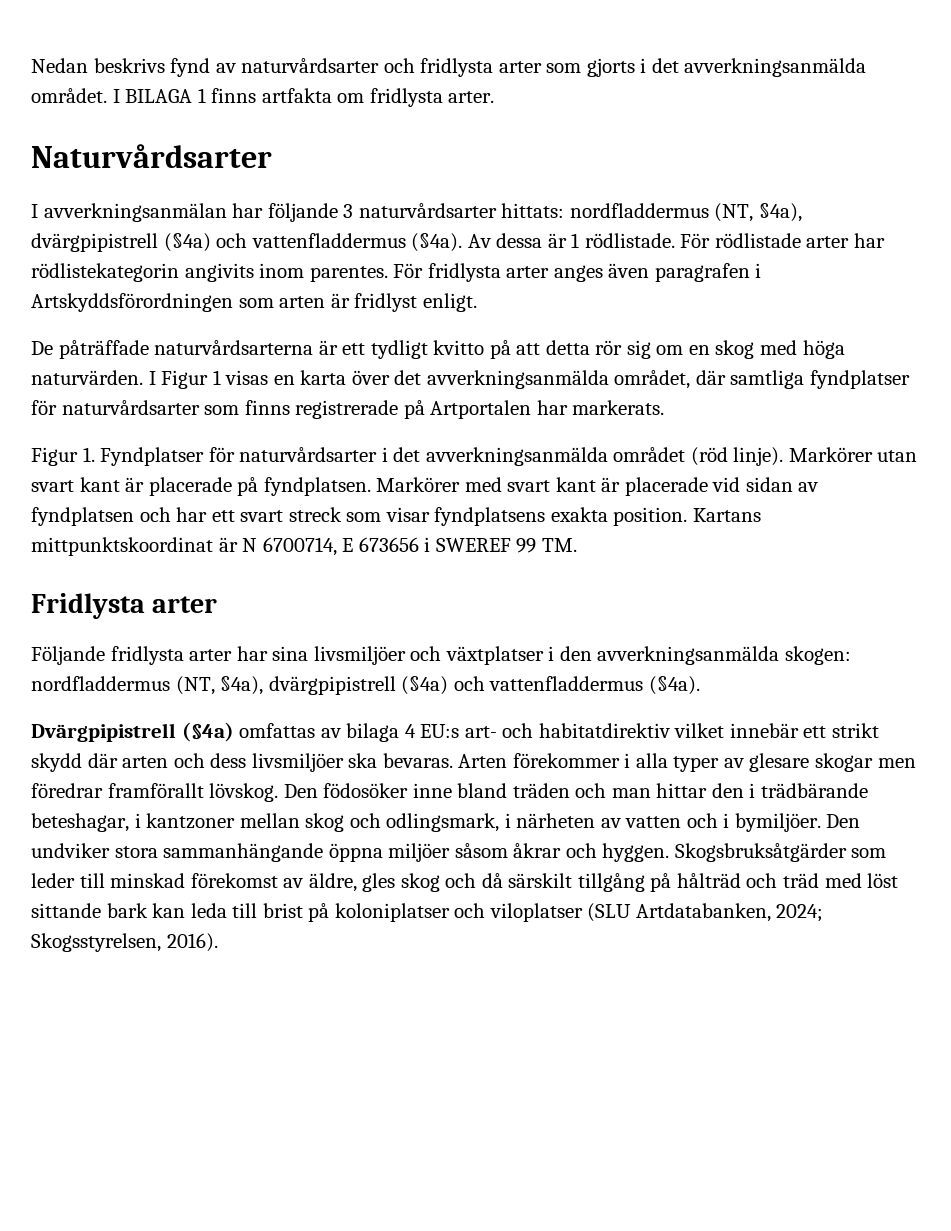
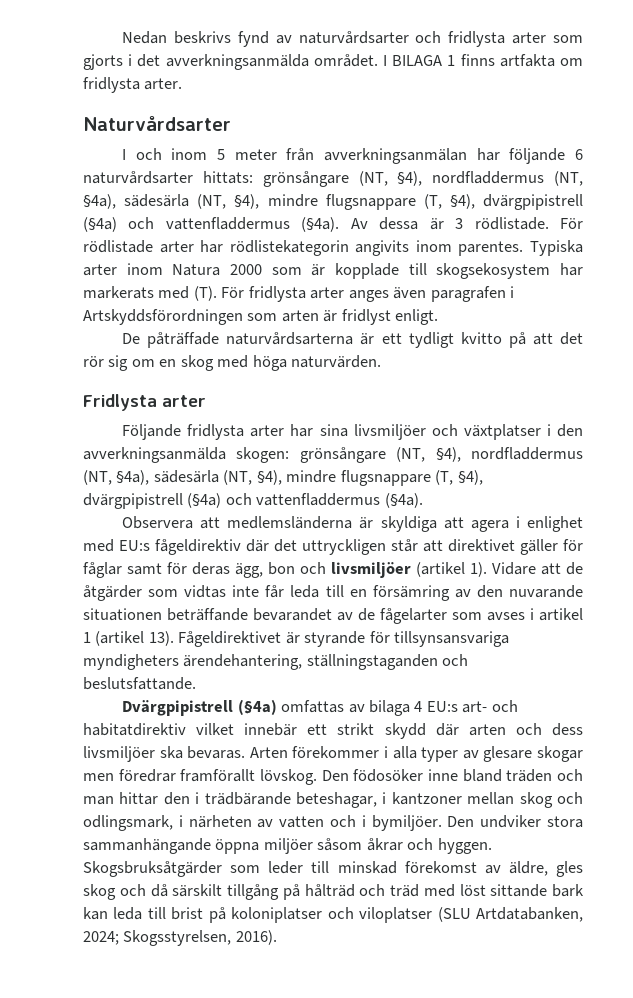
- I avverkningsanmälan har följande 3 naturvårdsarter hittats: nordfladdermus (NT, §4a), dvärgpipistrell (§4a) och vattenfladdermus (§4a).
+ I och inom 5 meter från avverkningsanmälan har följande 6 naturvårdsarter hittats: grönsångare (NT, §4), nordfladdermus (NT, §4a), sädesärla (NT, §4), mindre flugsnappare (T, §4), dvärgpipistrell (§4a) och vattenfladdermus (§4a).
- Av dessa är 1 rödlistade.
+ Av dessa är 3 rödlistade.
- För fridlysta arter anges även paragrafen i Artskyddsförordningen som arten är fridlyst enligt.
+ Typiska arter inom Natura 2000 som är kopplade till skogsekosystem har markerats med (T). För fridlysta arter anges även paragrafen i Artskyddsförordningen som arten är fridlyst enligt.
- De påträffade naturvårdsarterna är ett tydligt kvitto på att detta rör sig om en skog med höga naturvärden. I Figur 1 visas en karta över det avverkningsanmälda området, där samtliga fyndplatser för naturvårdsarter som finns registrerade på Artportalen har markerats.
- Figur 1. Fyndplatser för naturvårdsarter i det avverkningsanmälda området (röd linje). Markörer utan svart kant är placerade på fyndplatsen. Markörer med svart kant är placerade vid sidan av fyndplatsen och har ett svart streck som visar fyndplatsens exakta position. Kartans mittpunktskoordinat är N 6700714, E 673656 i SWEREF 99 TM.
+ De påträffade naturvårdsarterna är ett tydligt kvitto på att det rör sig om en skog med höga naturvärden.
- Följande fridlysta arter har sina livsmiljöer och växtplatser i den avverkningsanmälda skogen: nordfladdermus (NT, §4a), dvärgpipistrell (§4a) och vattenfladdermus (§4a).
+ Följande fridlysta arter har sina livsmiljöer och växtplatser i den avverkningsanmälda skogen: grönsångare (NT, §4), nordfladdermus (NT, §4a), sädesärla (NT, §4), mindre flugsnappare (T, §4), dvärgpipistrell (§4a) och vattenfladdermus (§4a).
+ Observera att medlemsländerna är skyldiga att agera i enlighet med EU:s fågeldirektiv där det uttryckligen står att direktivet gäller för fåglar samt för deras ägg, bon och livsmiljöer (artikel 1). Vidare att de åtgärder som vidtas inte får leda till en försämring av den nuvarande situationen beträffande bevarandet av de fågelarter som avses i artikel 1 (artikel 13). Fågeldirektivet är styrande för tillsynsansvariga myndigheters ärendehantering, ställningstaganden och beslutsfattande.

